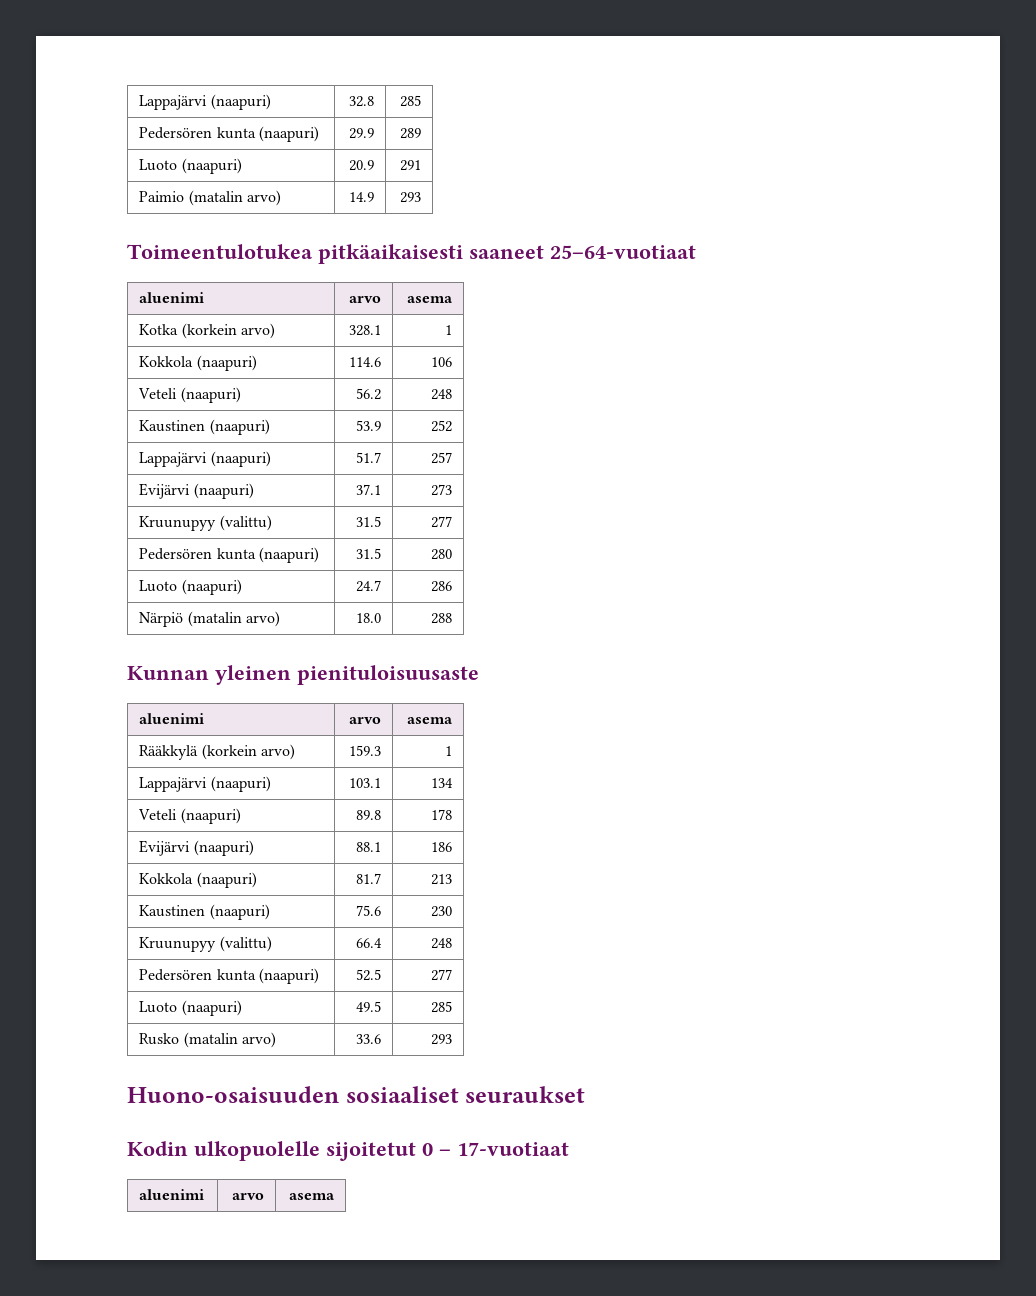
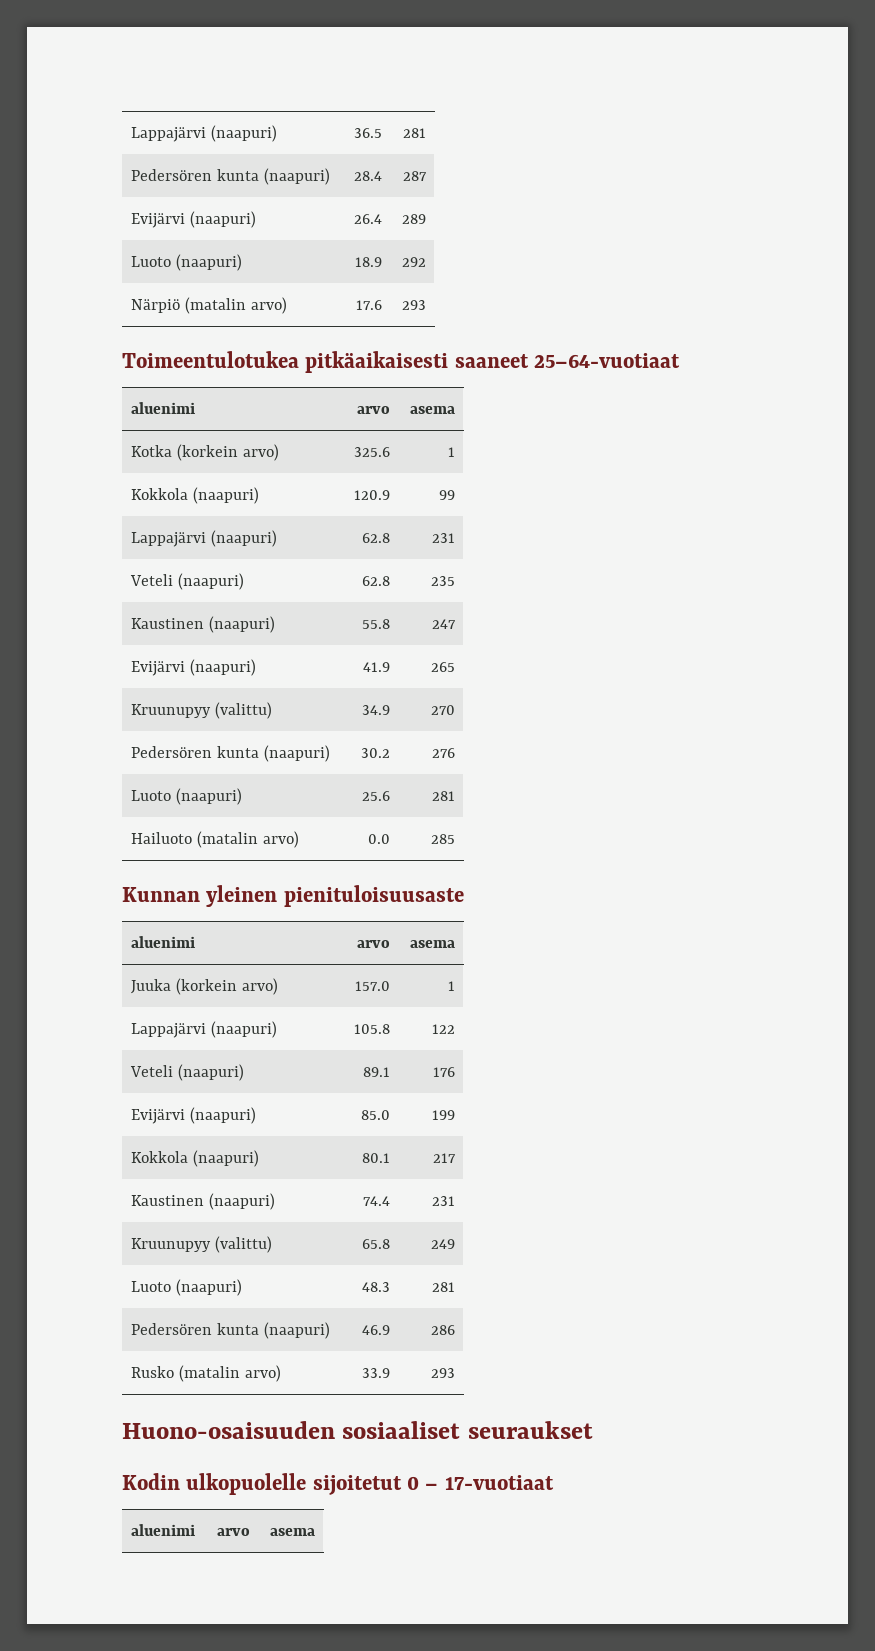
- Lappajärvi (naapuri) | 32.8 | 285
- Pedersören kunta (naapuri) | 29.9 | 289
+ Lappajärvi (naapuri) | 36.5 | 281
+ Pedersören kunta (naapuri) | 28.4 | 287
+ Evijärvi (naapuri) | 26.4 | 289
- Luoto (naapuri) | 20.9 | 291
- Paimio (matalin arvo) | 14.9 | 293
+ Luoto (naapuri) | 18.9 | 292
+ Närpiö (matalin arvo) | 17.6 | 293
- Kotka (korkein arvo) | 328.1 | 1
+ Kotka (korkein arvo) | 325.6 | 1
- Kokkola (naapuri) | 114.6 | 106
- Veteli (naapuri) | 56.2 | 248
- Kaustinen (naapuri) | 53.9 | 252
- Lappajärvi (naapuri) | 51.7 | 257
- Evijärvi (naapuri) | 37.1 | 273
- Kruunupyy (valittu) | 31.5 | 277
- Pedersören kunta (naapuri) | 31.5 | 280
- Luoto (naapuri) | 24.7 | 286
- Närpiö (matalin arvo) | 18.0 | 288
+ Kokkola (naapuri) | 120.9 | 99
+ Lappajärvi (naapuri) | 62.8 | 231
+ Veteli (naapuri) | 62.8 | 235
+ Kaustinen (naapuri) | 55.8 | 247
+ Evijärvi (naapuri) | 41.9 | 265
+ Kruunupyy (valittu) | 34.9 | 270
+ Pedersören kunta (naapuri) | 30.2 | 276
+ Luoto (naapuri) | 25.6 | 281
+ Hailuoto (matalin arvo) | 0.0 | 285
- Rääkkylä (korkein arvo) | 159.3 | 1
+ Juuka (korkein arvo) | 157.0 | 1
- Lappajärvi (naapuri) | 103.1 | 134
- Veteli (naapuri) | 89.8 | 178
- Evijärvi (naapuri) | 88.1 | 186
- Kokkola (naapuri) | 81.7 | 213
- Kaustinen (naapuri) | 75.6 | 230
- Kruunupyy (valittu) | 66.4 | 248
- Pedersören kunta (naapuri) | 52.5 | 277
- Luoto (naapuri) | 49.5 | 285
+ Lappajärvi (naapuri) | 105.8 | 122
+ Veteli (naapuri) | 89.1 | 176
+ Evijärvi (naapuri) | 85.0 | 199
+ Kokkola (naapuri) | 80.1 | 217
+ Kaustinen (naapuri) | 74.4 | 231
+ Kruunupyy (valittu) | 65.8 | 249
+ Luoto (naapuri) | 48.3 | 281
+ Pedersören kunta (naapuri) | 46.9 | 286
- Rusko (matalin arvo) | 33.6 | 293
+ Rusko (matalin arvo) | 33.9 | 293

